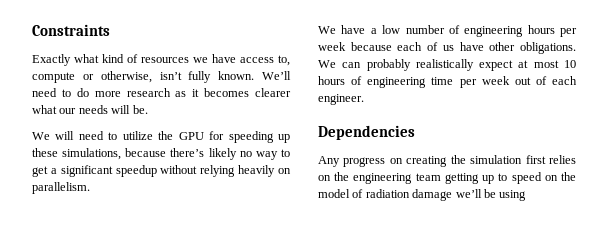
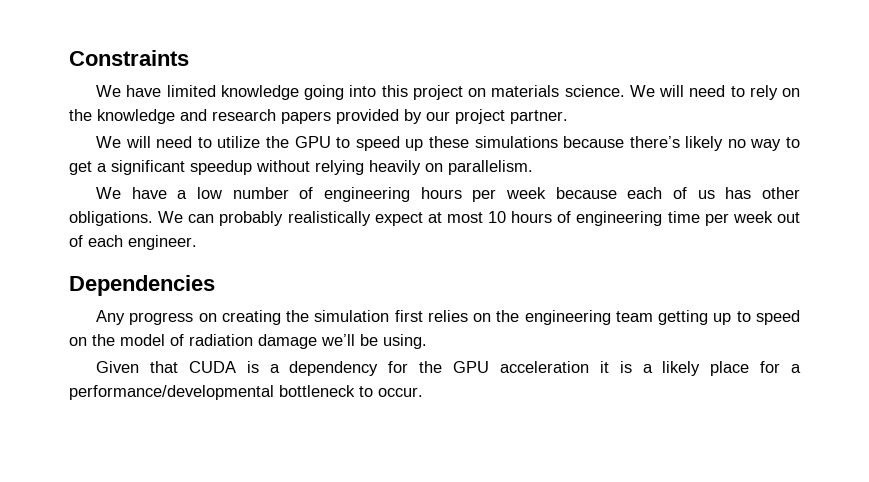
- Exactly what kind of resources we have access to, compute or otherwise, isn’t fully known. We’ll need to do more research as it becomes clearer what our needs will be.
+ We have limited knowledge going into this project on materials science. We will need to rely on the knowledge and research papers provided by our project partner.
- We will need to utilize the GPU for speeding up these simulations, because there’s likely no way to get a significant speedup without relying heavily on parallelism.
+ We will need to utilize the GPU to speed up these simulations because there’s likely no way to get a significant speedup without relying heavily on parallelism.
- We have a low number of engineering hours per week because each of us have other obligations.
+ We have a low number of engineering hours per week because each of us has other obligations.
- Any progress on creating the simulation first relies on the engineering team getting up to speed on the model of radiation damage we’ll be using
+ Any progress on creating the simulation first relies on the engineering team getting up to speed on the model of radiation damage we’ll be using.
+ Given that CUDA is a dependency for the GPU acceleration it is a likely place for a performance/developmental bottleneck to occur.

